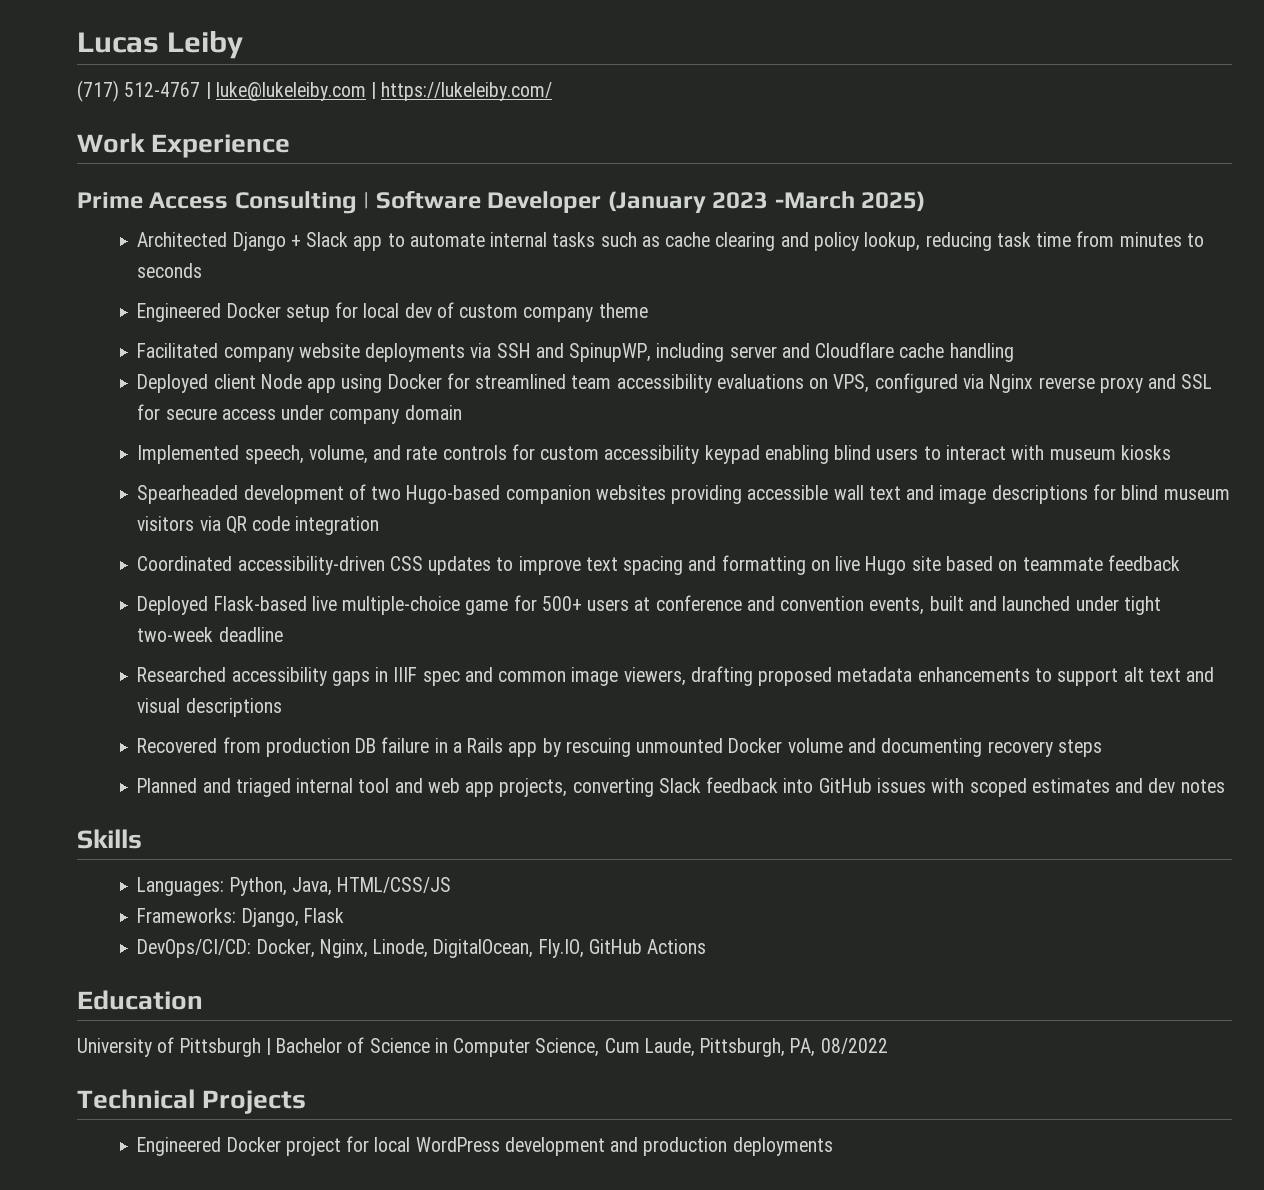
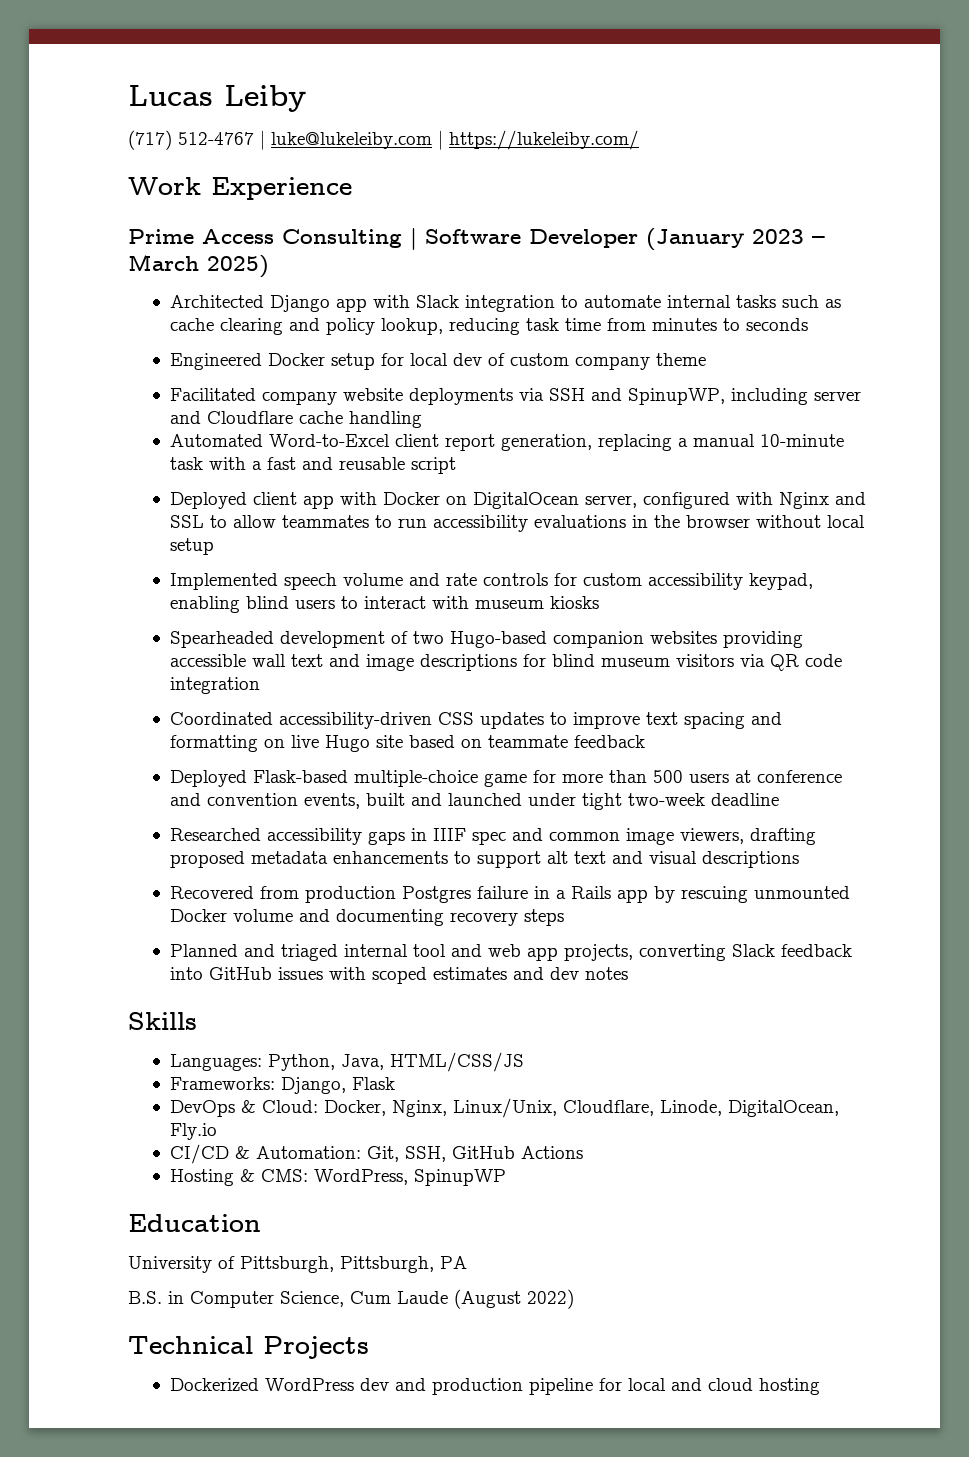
- Prime Access Consulting | Software Developer (January 2023 -March 2025)
+ Prime Access Consulting | Software Developer (January 2023 – March 2025)
- Architected Django + Slack app to automate internal tasks such as cache clearing and policy lookup, reducing task time from minutes to seconds
+ Architected Django app with Slack integration to automate internal tasks such as cache clearing and policy lookup, reducing task time from minutes to seconds
- Deployed client Node app using Docker for streamlined team accessibility evaluations on VPS, configured via Nginx reverse proxy and SSL for secure access under company domain
+ Automated Word-to-Excel client report generation, replacing a manual 10-minute task with a fast and reusable script
+ Deployed client app with Docker on DigitalOcean server, configured with Nginx and SSL to allow teammates to run accessibility evaluations in the browser without local setup
- Implemented speech, volume, and rate controls for custom accessibility keypad enabling blind users to interact with museum kiosks
+ Implemented speech volume and rate controls for custom accessibility keypad, enabling blind users to interact with museum kiosks
- Deployed Flask-based live multiple-choice game for 500+ users at conference and convention events, built and launched under tight two-week deadline
+ Deployed Flask-based multiple-choice game for more than 500 users at conference and convention events, built and launched under tight two-week deadline
- Recovered from production DB failure in a Rails app by rescuing unmounted Docker volume and documenting recovery steps
+ Recovered from production Postgres failure in a Rails app by rescuing unmounted Docker volume and documenting recovery steps
- DevOps/CI/CD: Docker, Nginx, Linode, DigitalOcean, Fly.IO, GitHub Actions
+ DevOps & Cloud: Docker, Nginx, Linux/Unix, Cloudflare, Linode, DigitalOcean, Fly.io
+ CI/CD & Automation: Git, SSH, GitHub Actions
+ Hosting & CMS: WordPress, SpinupWP
  Education
- University of Pittsburgh | Bachelor of Science in Computer Science, Cum Laude, Pittsburgh, PA, 08/2022
+ University of Pittsburgh, Pittsburgh, PA
+ B.S. in Computer Science, Cum Laude (August 2022)
  Technical Projects
- Engineered Docker project for local WordPress development and production deployments
+ Dockerized WordPress dev and production pipeline for local and cloud hosting

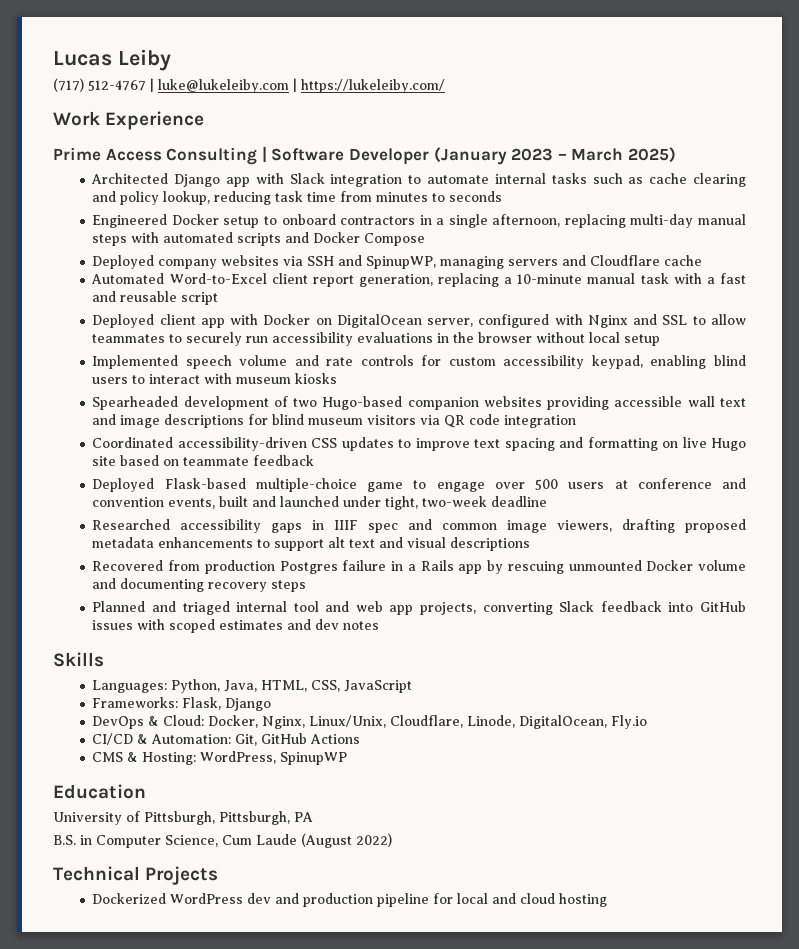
- Engineered Docker setup for local dev of custom company theme
- Facilitated company website deployments via SSH and SpinupWP, including server and Cloudflare cache handling
+ Engineered Docker setup to onboard contractors in a single afternoon, replacing multi-day manual steps with automated scripts and Docker Compose
+ Deployed company websites via SSH and SpinupWP, managing servers and Cloudflare cache
- Automated Word-to-Excel client report generation, replacing a manual 10-minute task with a fast and reusable script
+ Automated Word-to-Excel client report generation, replacing a 10-minute manual task with a fast and reusable script
- Deployed client app with Docker on DigitalOcean server, configured with Nginx and SSL to allow teammates to run accessibility evaluations in the browser without local setup
+ Deployed client app with Docker on DigitalOcean server, configured with Nginx and SSL to allow teammates to securely run accessibility evaluations in the browser without local setup
- Deployed Flask-based multiple-choice game for more than 500 users at conference and convention events, built and launched under tight two-week deadline
+ Deployed Flask-based multiple-choice game to engage over 500 users at conference and convention events, built and launched under tight, two-week deadline
- Languages: Python, Java, HTML/CSS/JS
+ Languages: Python, Java, HTML, CSS, JavaScript
- Frameworks: Django, Flask
+ Frameworks: Flask, Django
- CI/CD & Automation: Git, SSH, GitHub Actions
+ CI/CD & Automation: Git, GitHub Actions
- Hosting & CMS: WordPress, SpinupWP
+ CMS & Hosting: WordPress, SpinupWP

